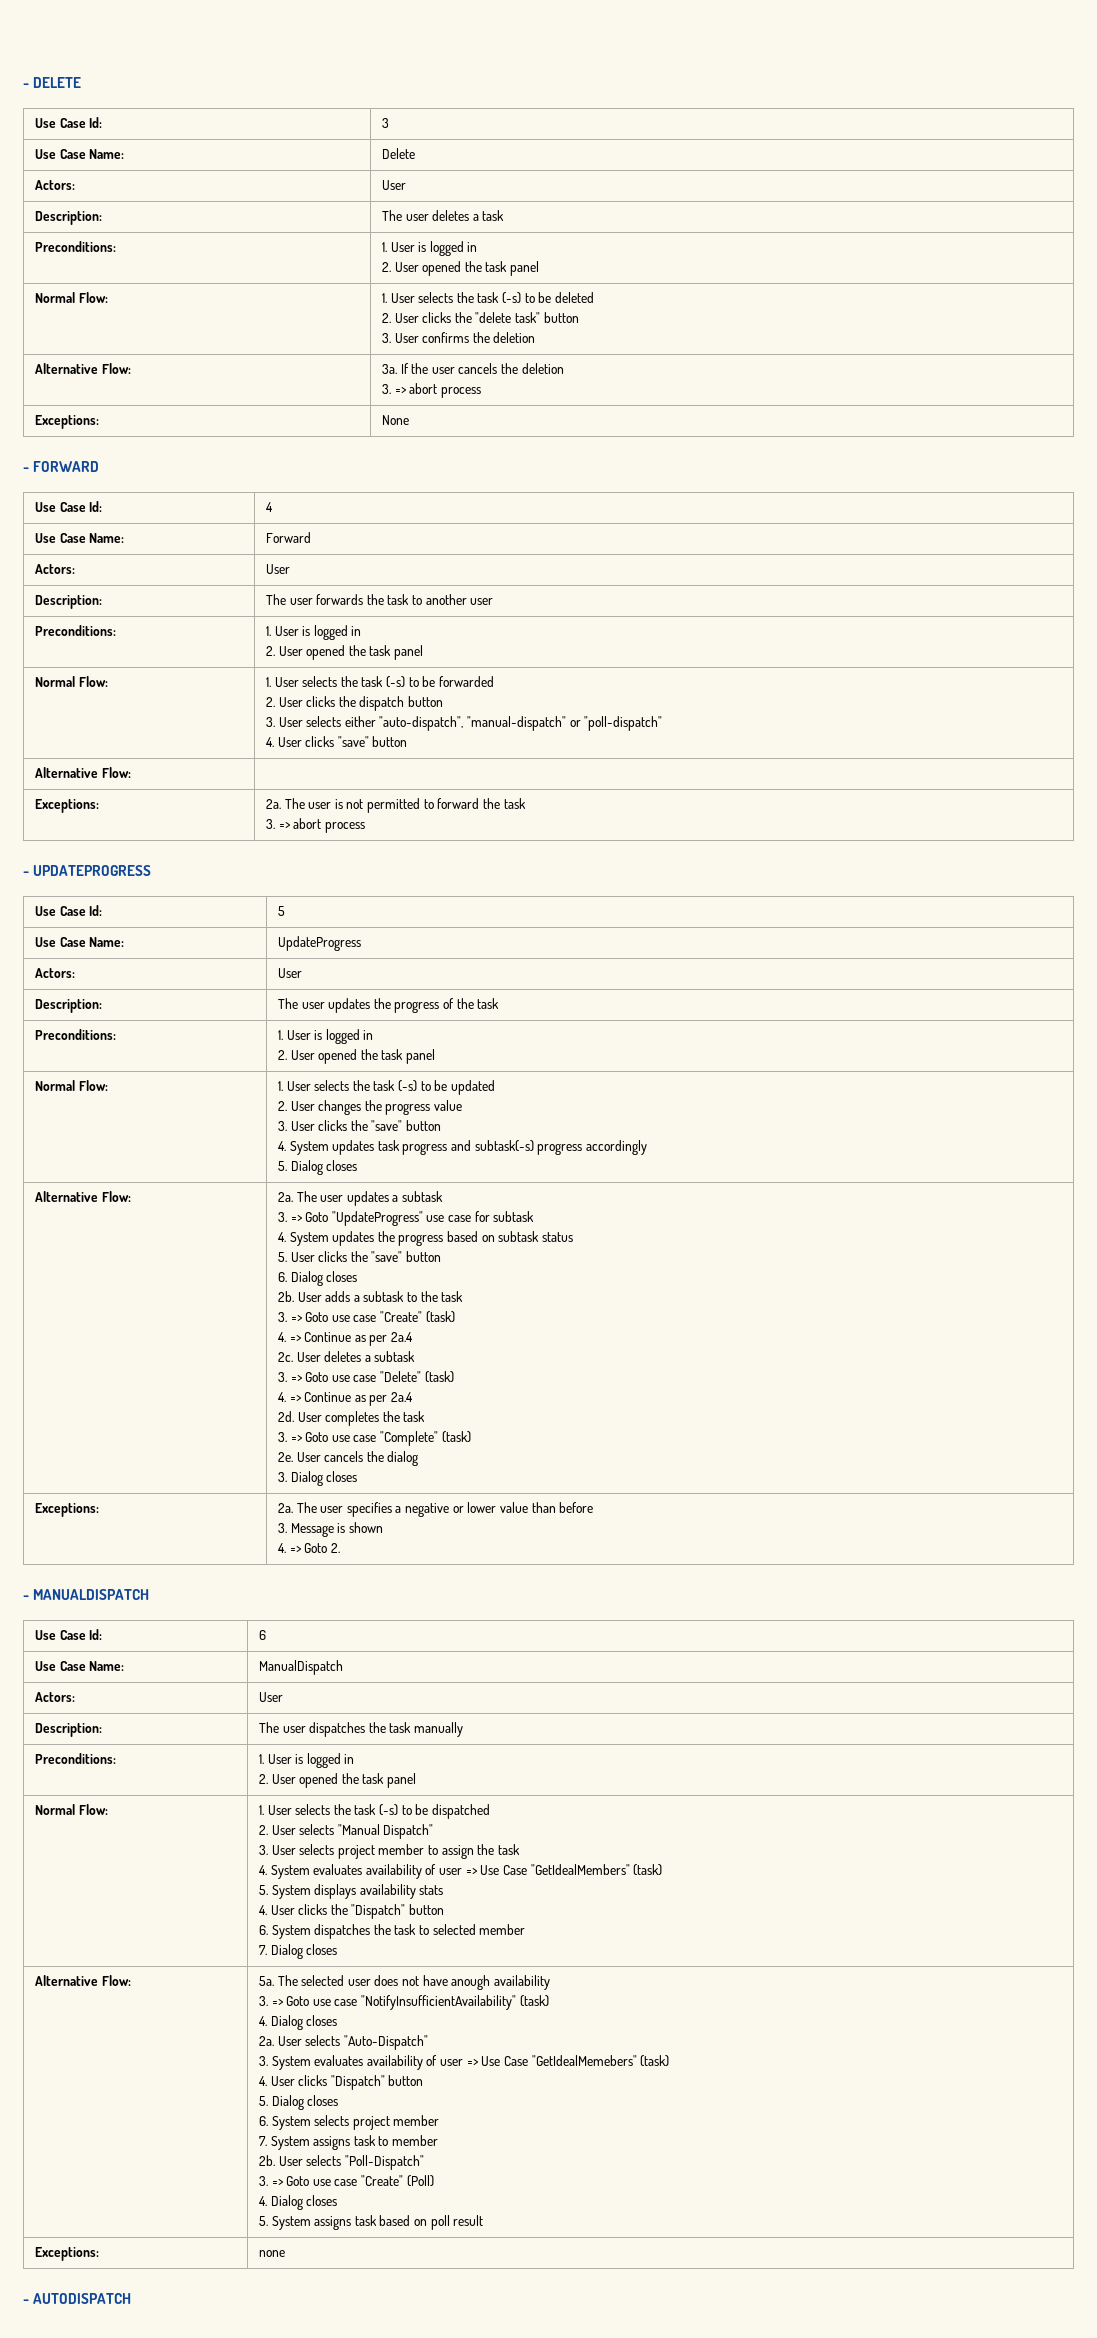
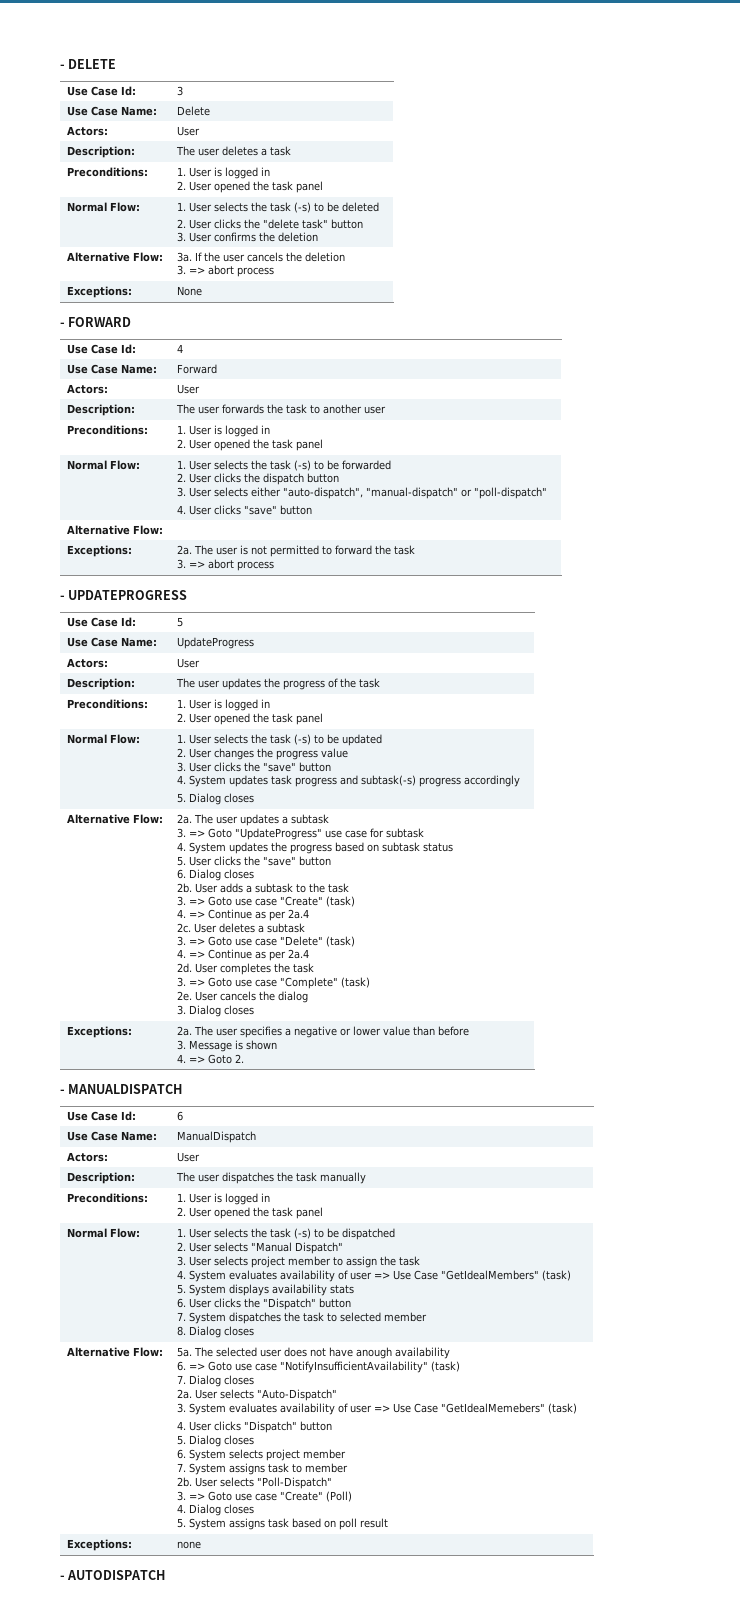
- 4. User clicks the "Dispatch" button
+ 6. User clicks the "Dispatch" button
- 6. System dispatches the task to selected member
+ 7. System dispatches the task to selected member
- 7. Dialog closes
+ 8. Dialog closes
- 3. => Goto use case "NotifyInsufficientAvailability" (task)
- 4. Dialog closes
+ 6. => Goto use case "NotifyInsufficientAvailability" (task)
+ 7. Dialog closes

